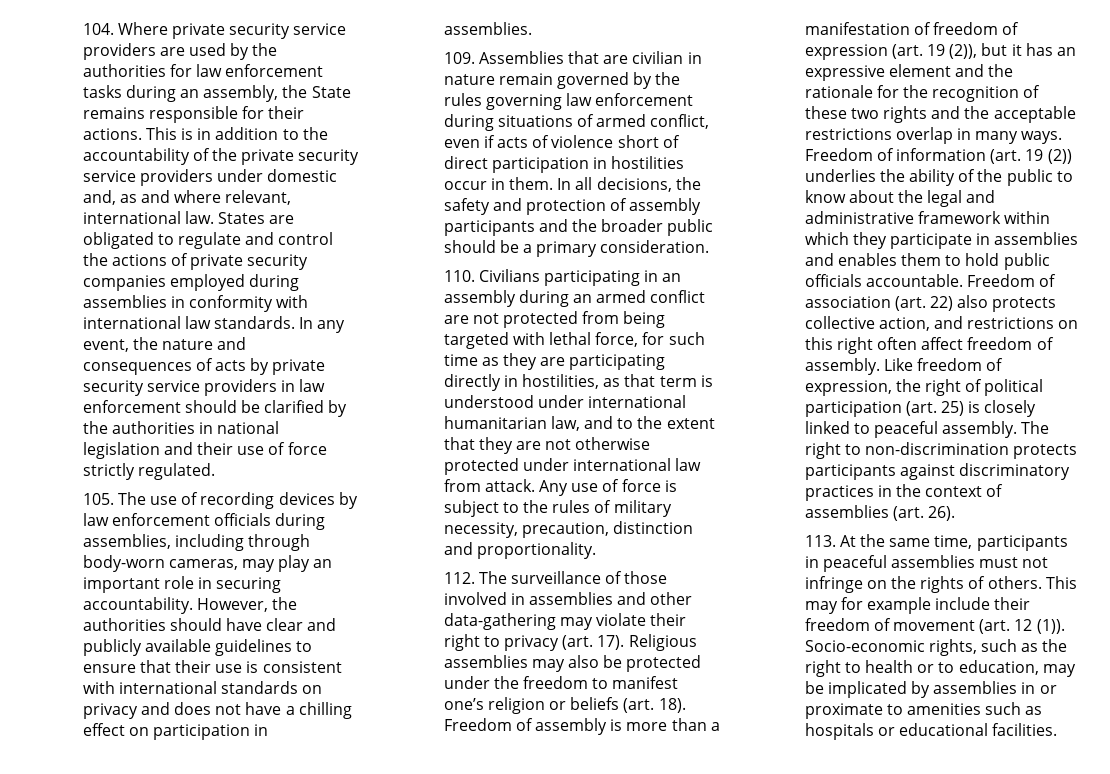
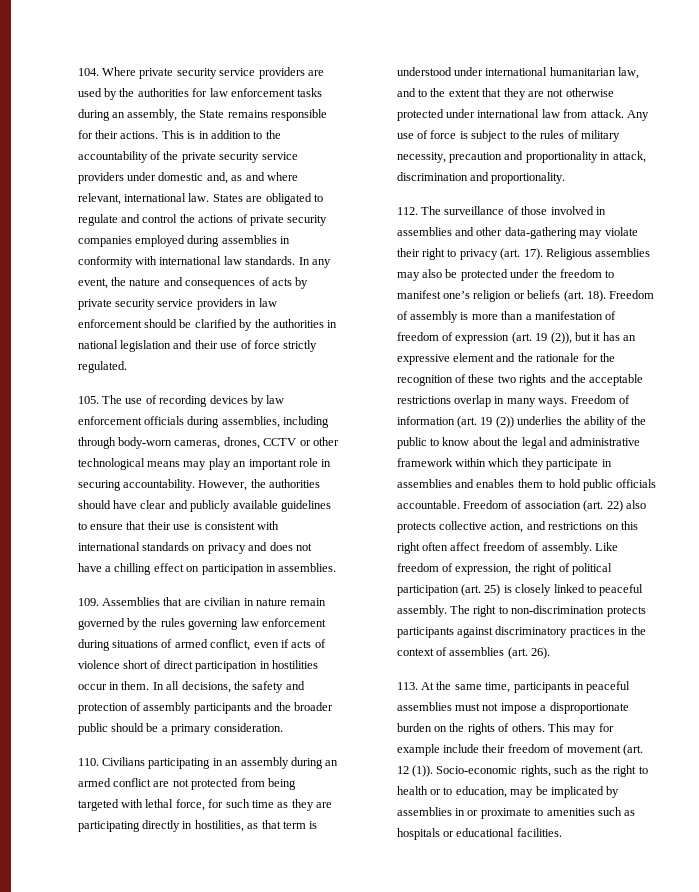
- 105. The use of recording devices by law enforcement officials during assemblies, including through body-worn cameras, may play an important role in securing accountability.
+ 105. The use of recording devices by law enforcement officials during assemblies, including through body-worn cameras, drones, CCTV or other technological means may play an important role in securing accountability.
- Any use of force is subject to the rules of military necessity, precaution, distinction and proportionality.
+ Any use of force is subject to the rules of military necessity, precaution and proportionality in attack, discrimination and proportionality.
- 113. At the same time, participants in peaceful assemblies must not infringe on the rights of others.
+ 113. At the same time, participants in peaceful assemblies must not impose a disproportionate burden on the rights of others.

